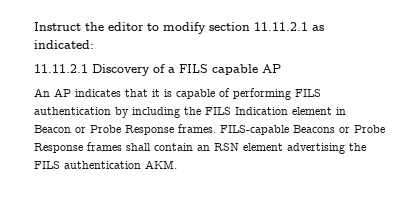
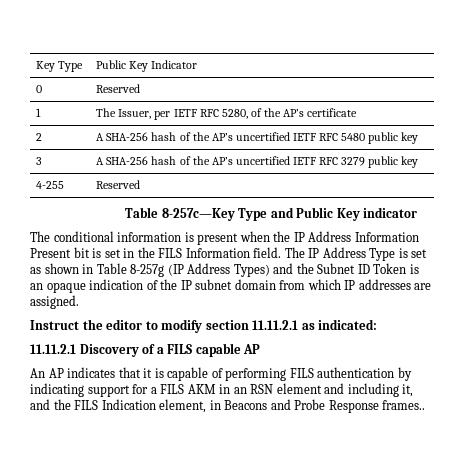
+ Key Type | Public Key Indicator
+ 0 | Reserved
+ 1 | The Issuer, per IETF RFC 5280, of the AP’s certificate
+ 2 | A SHA-256 hash of the AP’s uncertified IETF RFC 5480 public key
+ 3 | A SHA-256 hash of the AP’s uncertified IETF RFC 3279 public key
+ 4-255 | Reserved
+ Table 8-257c—Key Type and Public Key indicator
+ The conditional information is present when the IP Address Information Present bit is set in the FILS Information field. The IP Address Type is set as shown in Table 8-257g (IP Address Types) and the Subnet ID Token is an opaque indication of the IP subnet domain from which IP addresses are assigned.
- An AP indicates that it is capable of performing FILS authentication by including the FILS Indication element in Beacon or Probe Response frames. FILS-capable Beacons or Probe Response frames shall contain an RSN element advertising the FILS authentication AKM.
+ An AP indicates that it is capable of performing FILS authentication by indicating support for a FILS AKM in an RSN element and including it, and the FILS Indication element, in Beacons and Probe Response frames..

